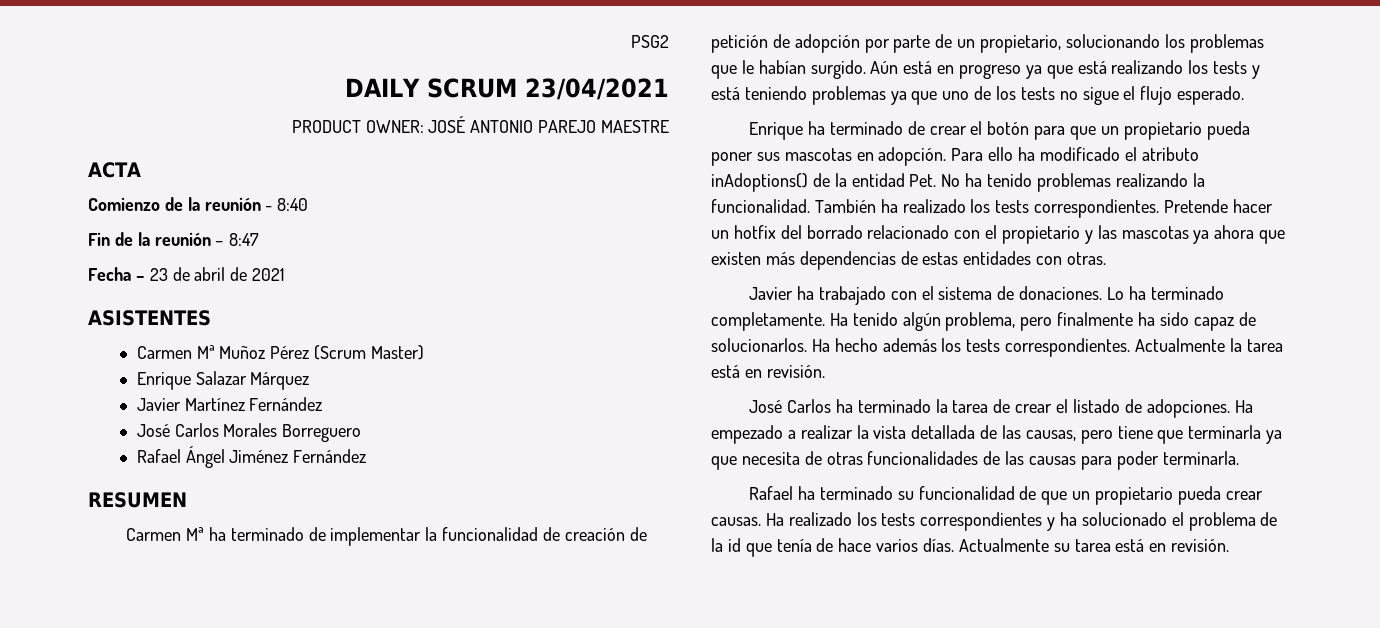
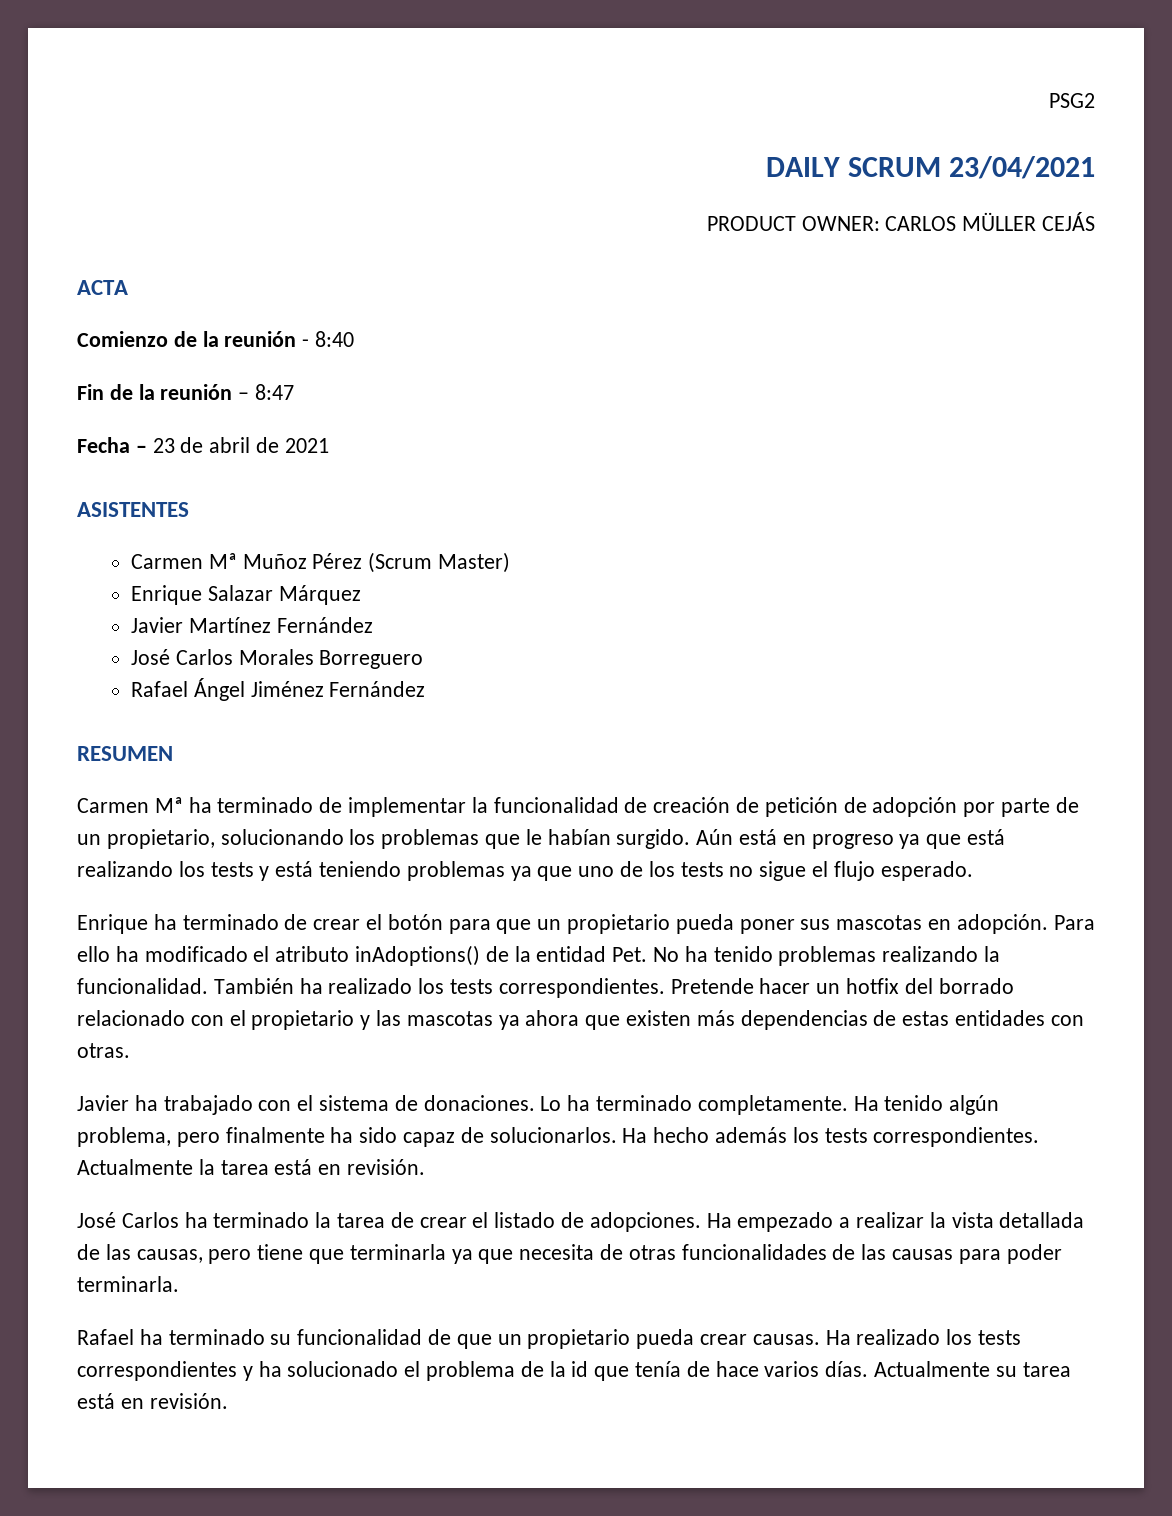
- PRODUCT OWNER: JOSÉ ANTONIO PAREJO MAESTRE
+ PRODUCT OWNER: CARLOS MÜLLER CEJÁS

